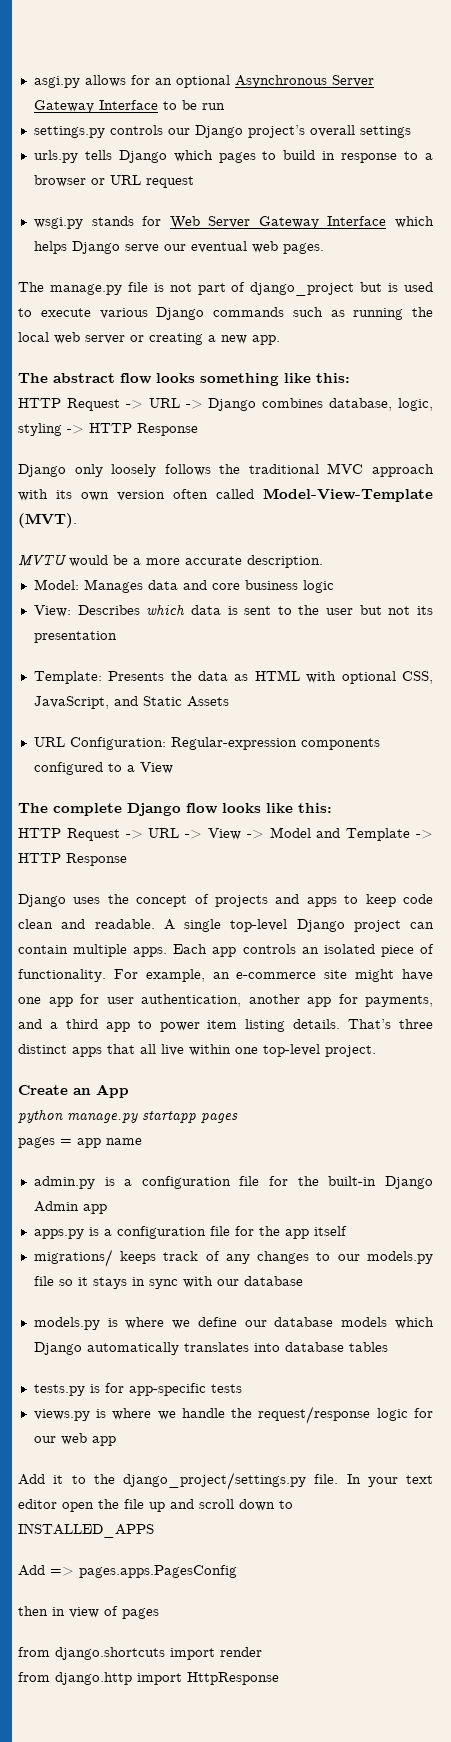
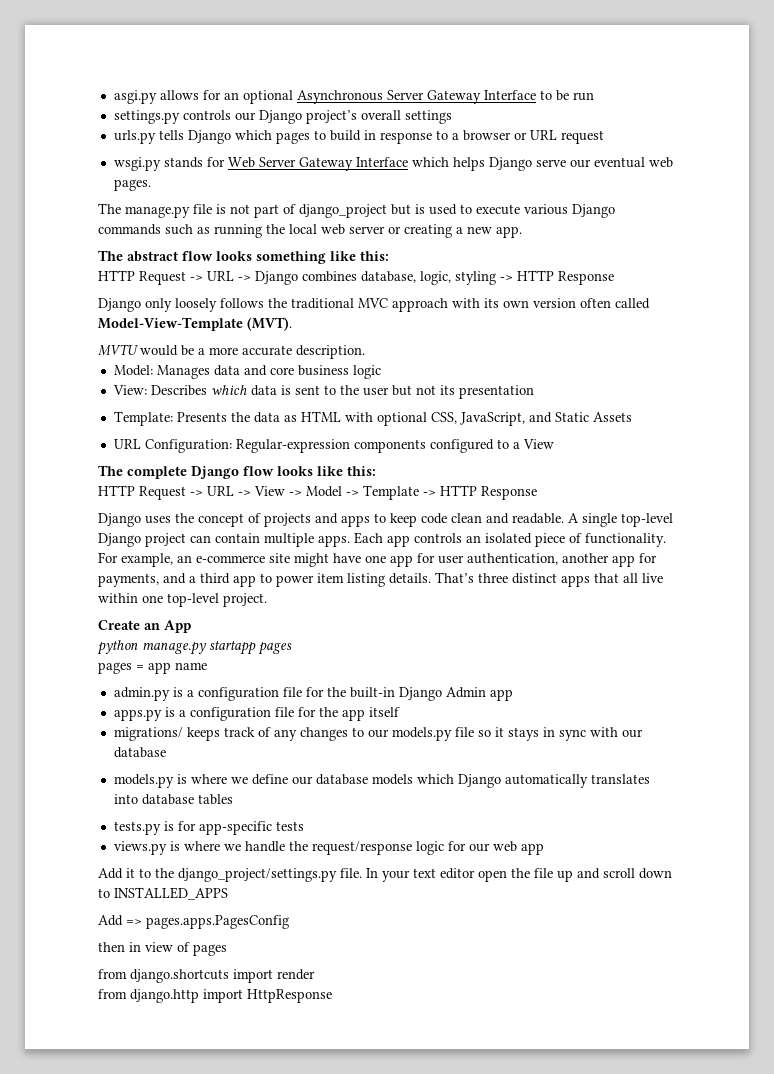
- HTTP Request -> URL -> View -> Model and Template -> HTTP Response
+ HTTP Request -> URL -> View -> Model -> Template -> HTTP Response

